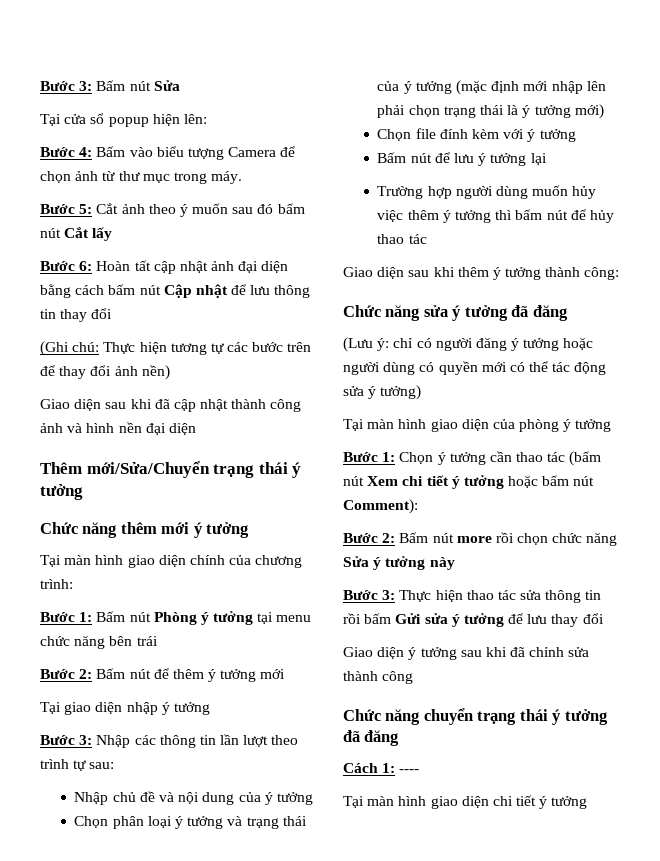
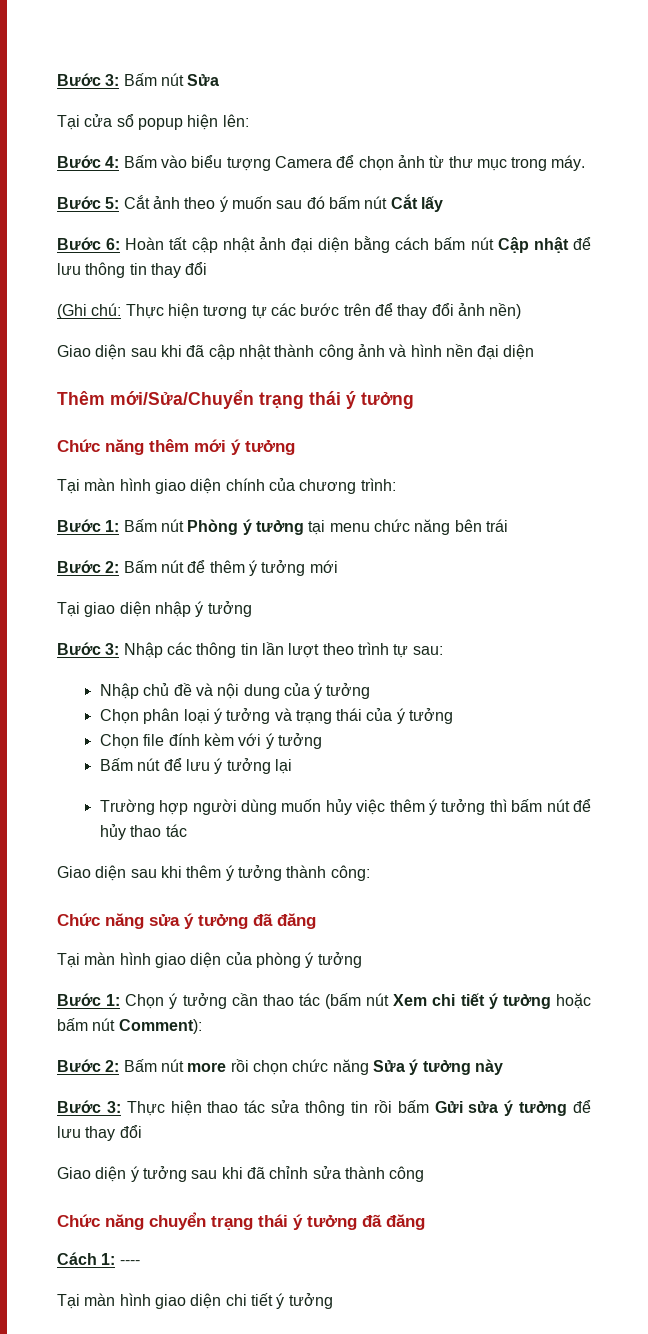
- Chọn phân loại ý tưởng và trạng thái của ý tưởng (mặc định mới nhập lên phải chọn trạng thái là ý tưởng mới)
+ Chọn phân loại ý tưởng và trạng thái của ý tưởng
- (Lưu ý: chỉ có người đăng ý tưởng hoặc người dùng có quyền mới có thể tác động sửa ý tưởng)

